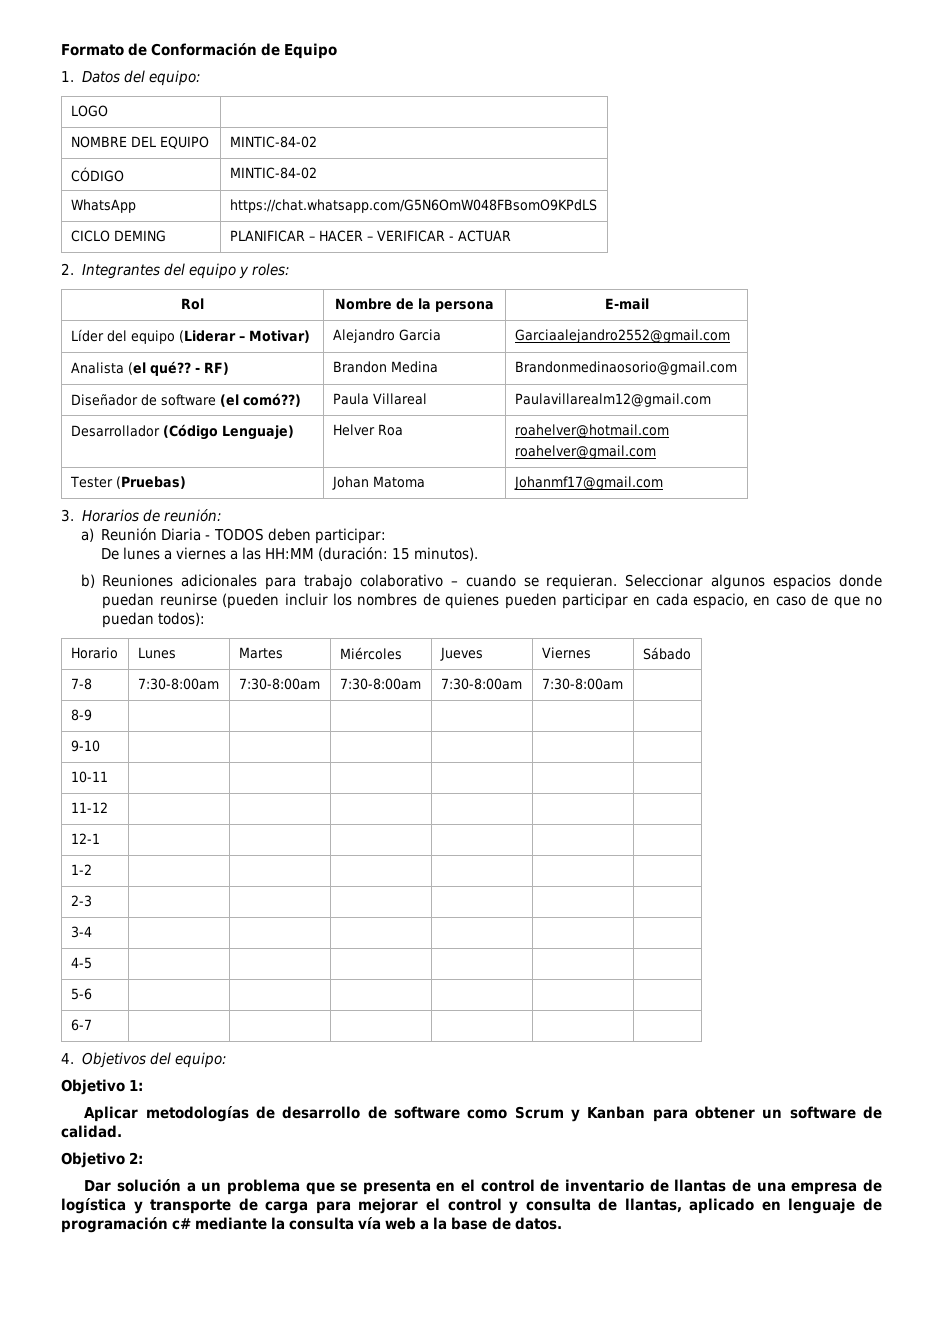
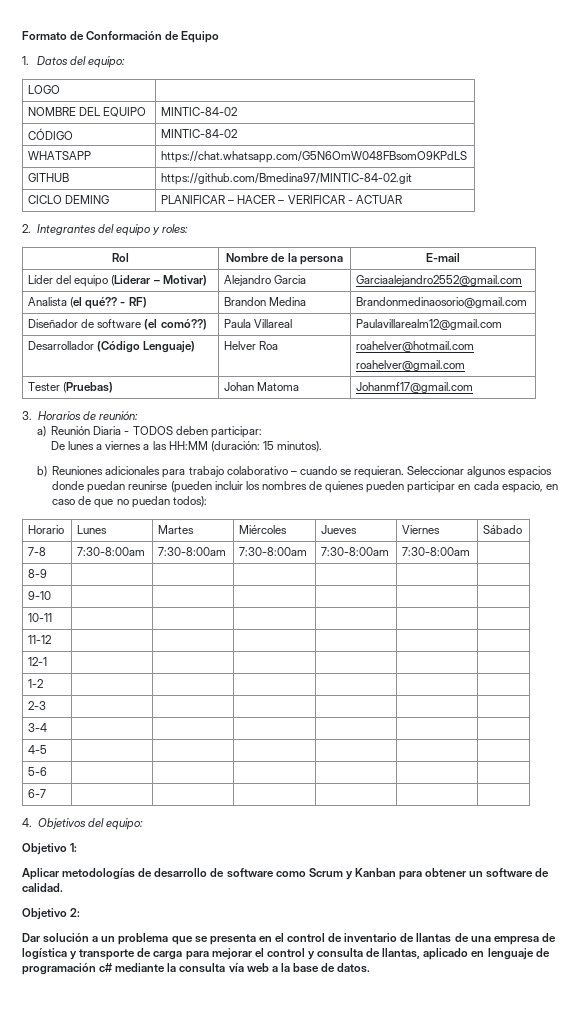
- WhatsApp | https://chat.whatsapp.com/G5N6OmW048FBsomO9KPdLS
+ WHATSAPP | https://chat.whatsapp.com/G5N6OmW048FBsomO9KPdLS
+ GITHUB | https://github.com/Bmedina97/MINTIC-84-02.git

